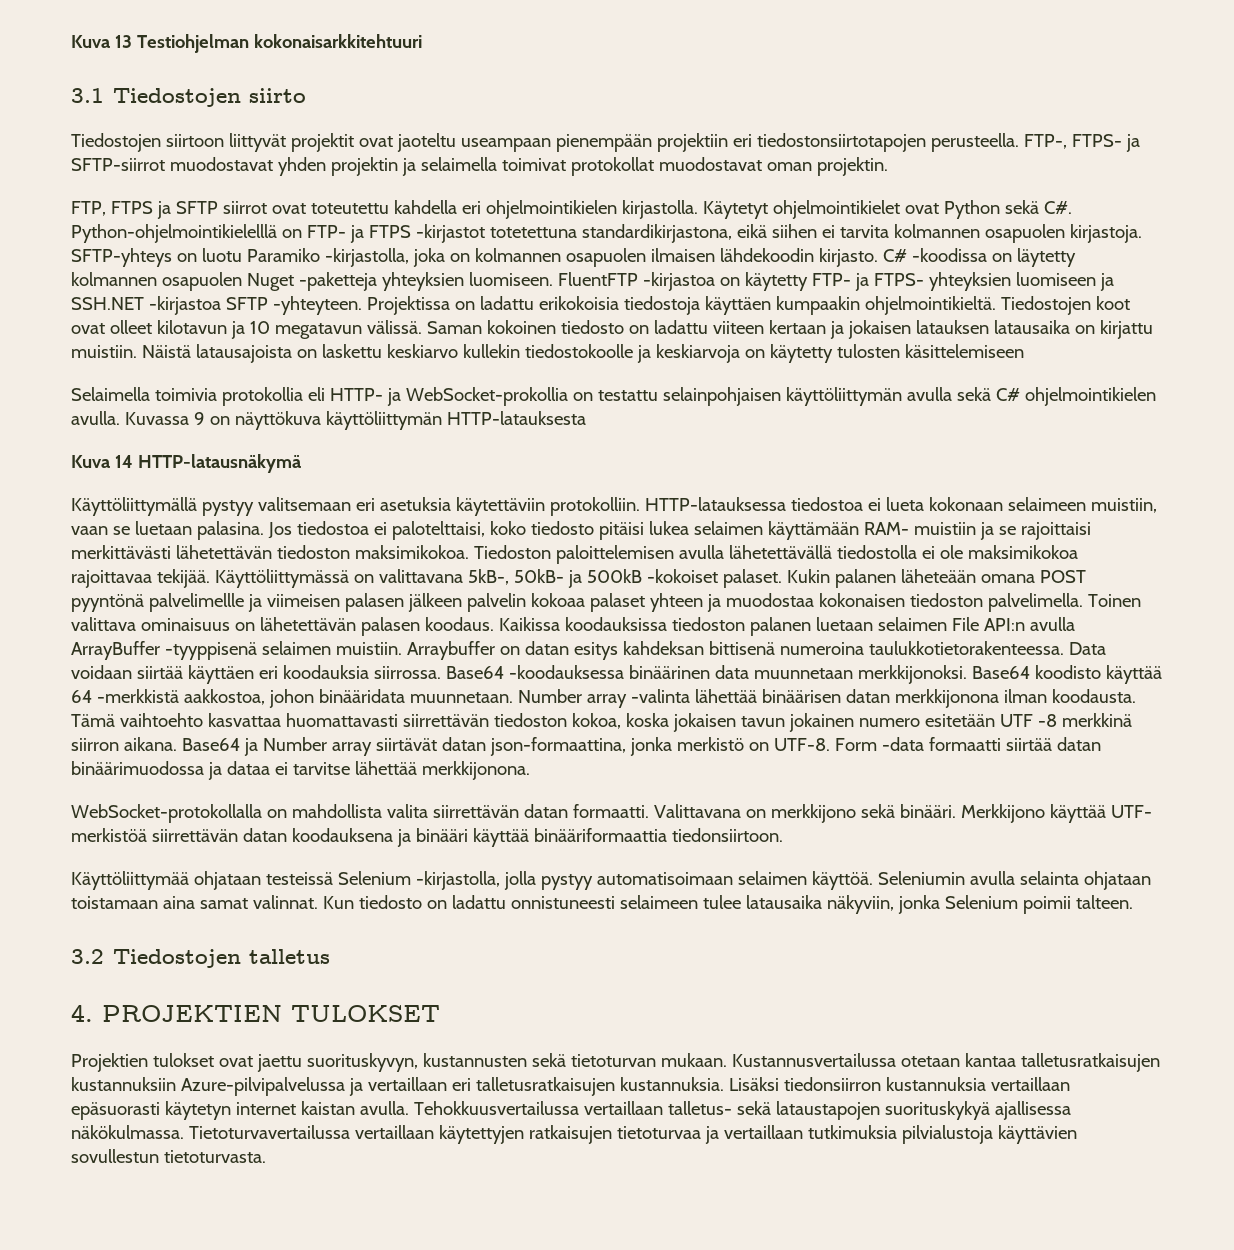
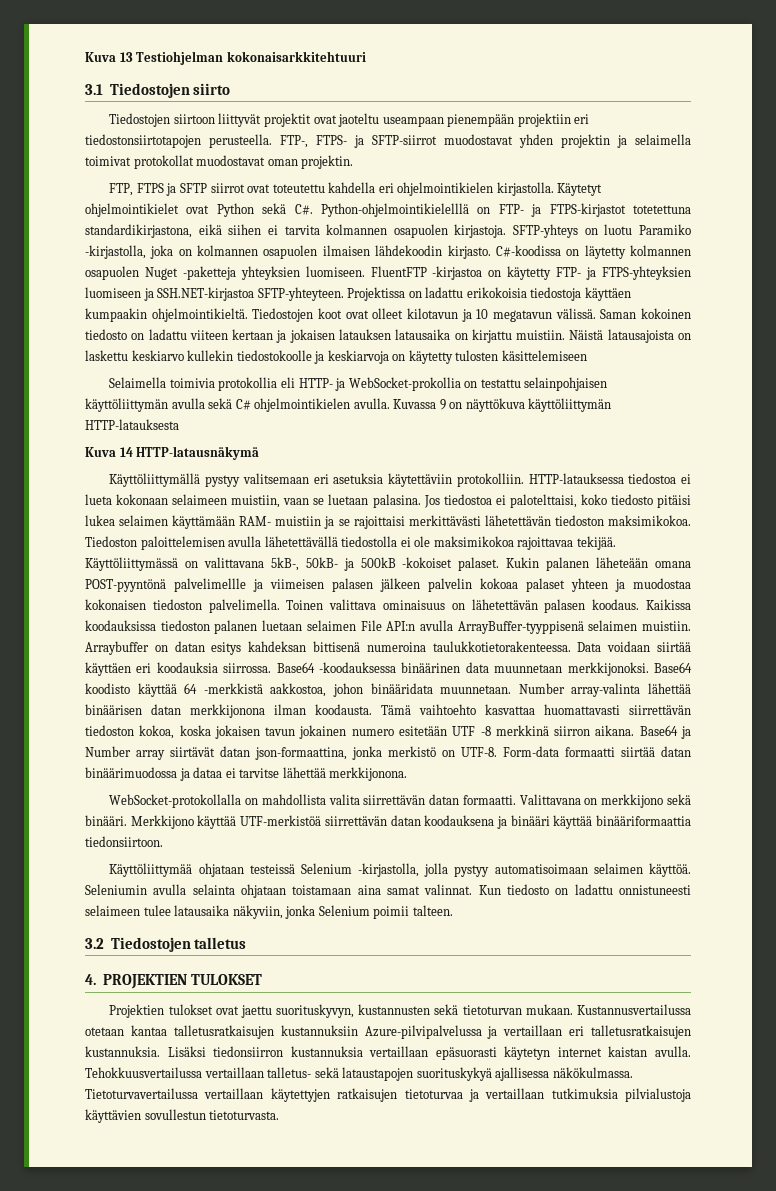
- Käytetyt ohjelmointikielet ovat Python sekä C#. Python-ohjelmointikielelllä on FTP- ja FTPS -kirjastot totetettuna standardikirjastona, eikä siihen ei tarvita kolmannen osapuolen kirjastoja.
+ Käytetyt ohjelmointikielet ovat Python sekä C#. Python-ohjelmointikielelllä on FTP- ja FTPS-kirjastot totetettuna standardikirjastona, eikä siihen ei tarvita kolmannen osapuolen kirjastoja.
- C# -koodissa on läytetty kolmannen osapuolen Nuget -paketteja yhteyksien luomiseen.
+ C#-koodissa on läytetty kolmannen osapuolen Nuget -paketteja yhteyksien luomiseen.
- FluentFTP -kirjastoa on käytetty FTP- ja FTPS- yhteyksien luomiseen ja SSH.NET -kirjastoa SFTP -yhteyteen.
+ FluentFTP -kirjastoa on käytetty FTP- ja FTPS-yhteyksien luomiseen ja SSH.NET-kirjastoa SFTP-yhteyteen.
- Kukin palanen läheteään omana POST pyyntönä palvelimellle ja viimeisen palasen jälkeen palvelin kokoaa palaset yhteen ja muodostaa kokonaisen tiedoston palvelimella.
+ Kukin palanen läheteään omana POST-pyyntönä palvelimellle ja viimeisen palasen jälkeen palvelin kokoaa palaset yhteen ja muodostaa kokonaisen tiedoston palvelimella.
- Kaikissa koodauksissa tiedoston palanen luetaan selaimen File API:n avulla ArrayBuffer -tyyppisenä selaimen muistiin.
+ Kaikissa koodauksissa tiedoston palanen luetaan selaimen File API:n avulla ArrayBuffer-tyyppisenä selaimen muistiin.
- Number array -valinta lähettää binäärisen datan merkkijonona ilman koodausta.
+ Number array-valinta lähettää binäärisen datan merkkijonona ilman koodausta.
- Form -data formaatti siirtää datan binäärimuodossa ja dataa ei tarvitse lähettää merkkijonona.
+ Form-data formaatti siirtää datan binäärimuodossa ja dataa ei tarvitse lähettää merkkijonona.
- Merkkijono käyttää UTF- merkistöä siirrettävän datan koodauksena ja binääri käyttää binääriformaattia tiedonsiirtoon.
+ Merkkijono käyttää UTF-merkistöä siirrettävän datan koodauksena ja binääri käyttää binääriformaattia tiedonsiirtoon.

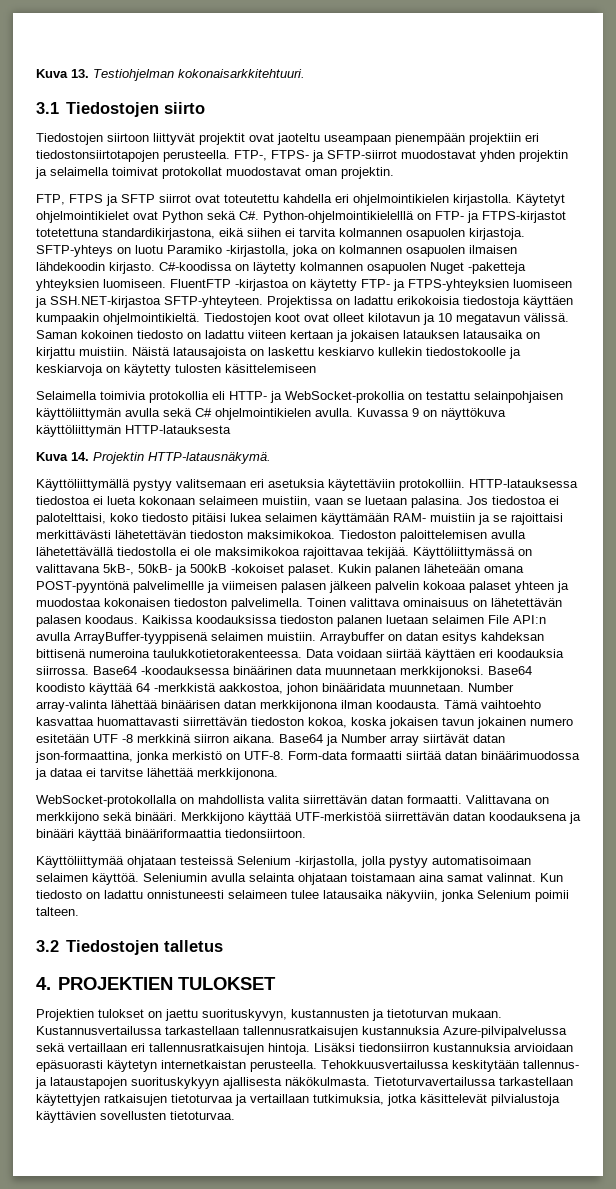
- Kuva 13 Testiohjelman kokonaisarkkitehtuuri
+ Kuva 13. Testiohjelman kokonaisarkkitehtuuri.
- Kuva 14 HTTP-latausnäkymä
+ Kuva 14. Projektin HTTP-latausnäkymä.
- Projektien tulokset ovat jaettu suorituskyvyn, kustannusten sekä tietoturvan mukaan.
+ Projektien tulokset on jaettu suorituskyvyn, kustannusten ja tietoturvan mukaan.
- Kustannusvertailussa otetaan kantaa talletusratkaisujen kustannuksiin Azure-pilvipalvelussa ja vertaillaan eri talletusratkaisujen kustannuksia.
+ Kustannusvertailussa tarkastellaan tallennusratkaisujen kustannuksia Azure-pilvipalvelussa sekä vertaillaan eri tallennusratkaisujen hintoja.
- Lisäksi tiedonsiirron kustannuksia vertaillaan epäsuorasti käytetyn internet kaistan avulla. Tehokkuusvertailussa vertaillaan talletus- sekä lataustapojen suorituskykyä ajallisessa näkökulmassa. Tietoturvavertailussa vertaillaan käytettyjen ratkaisujen tietoturvaa ja vertaillaan tutkimuksia pilvialustoja käyttävien sovullestun tietoturvasta.
+ Lisäksi tiedonsiirron kustannuksia arvioidaan epäsuorasti käytetyn internetkaistan perusteella. Tehokkuusvertailussa keskitytään tallennus- ja lataustapojen suorituskykyyn ajallisesta näkökulmasta. Tietoturvavertailussa tarkastellaan käytettyjen ratkaisujen tietoturvaa ja vertaillaan tutkimuksia, jotka käsittelevät pilvialustoja käyttävien sovellusten tietoturvaa.

